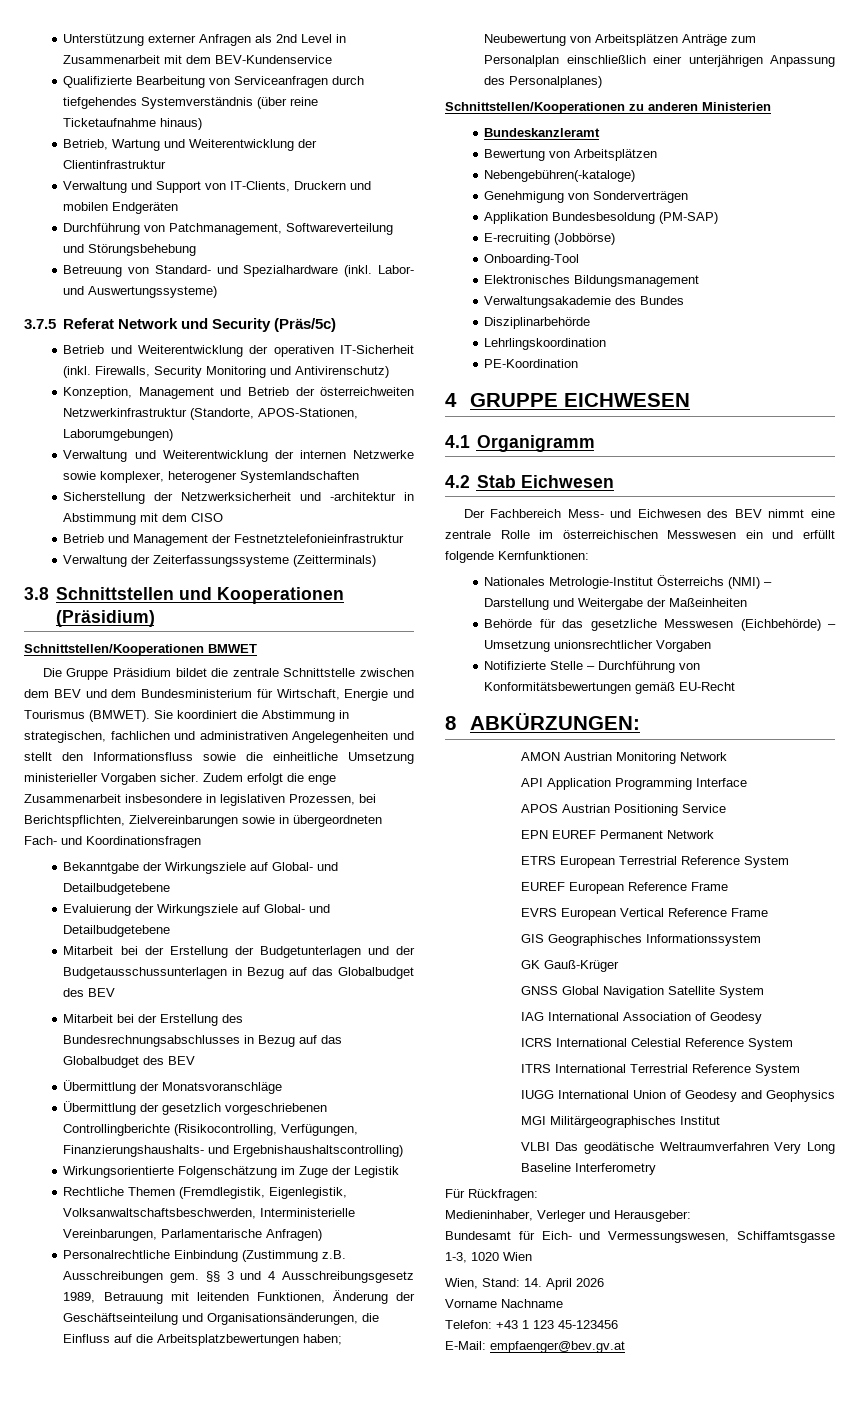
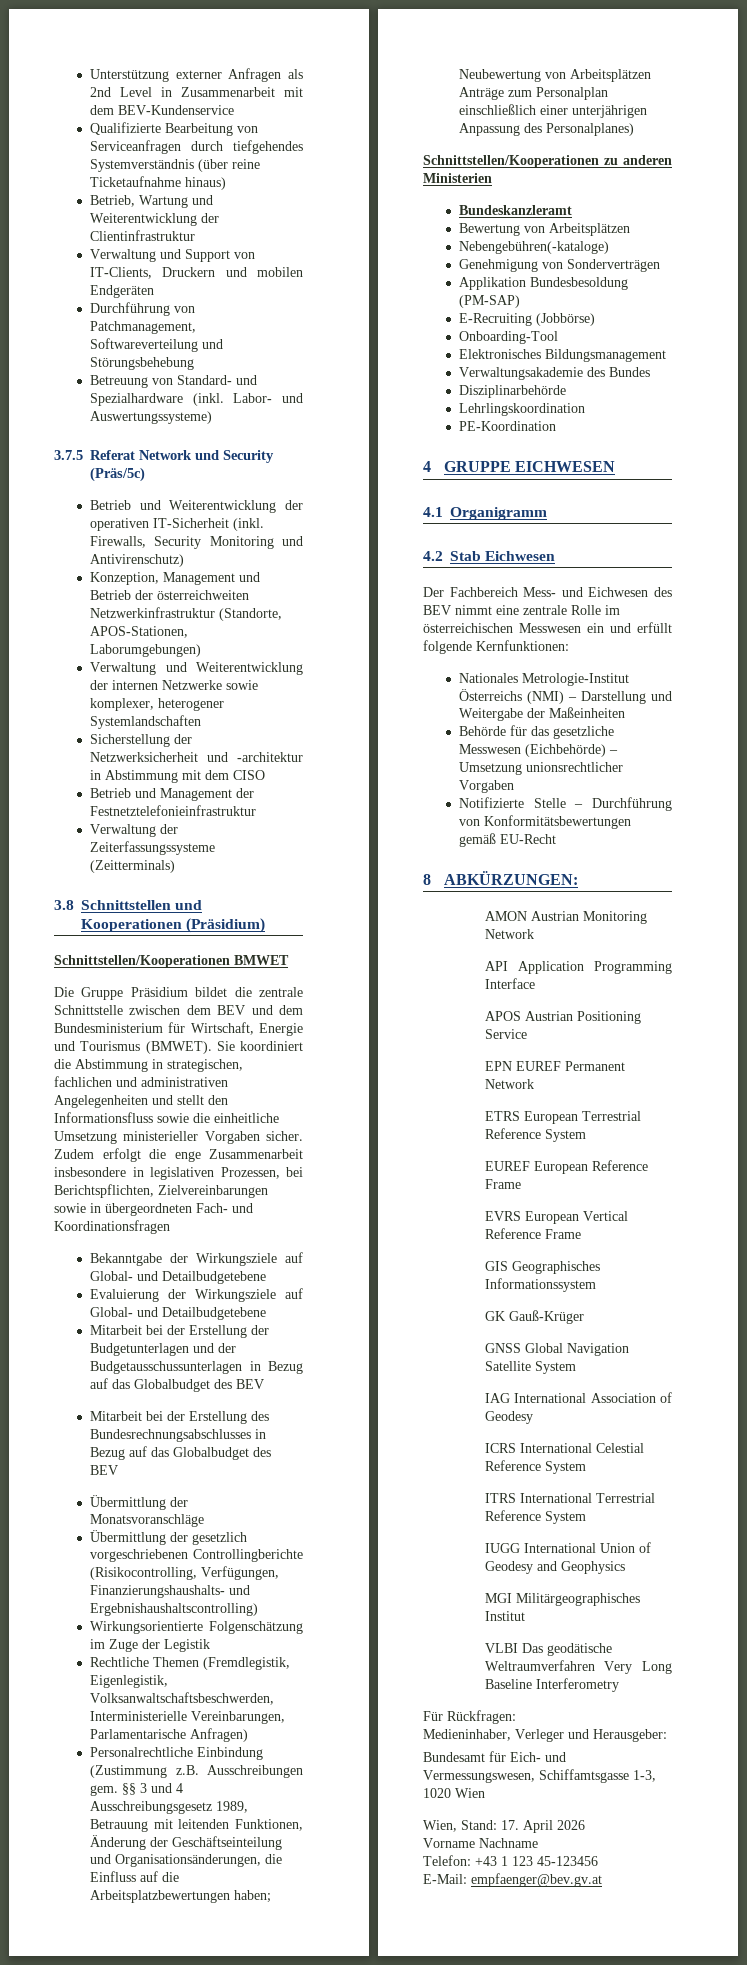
- E-recruiting (Jobbörse)
+ E-Recruiting (Jobbörse)
- Wien, Stand: 14. April 2026
+ Wien, Stand: 17. April 2026

